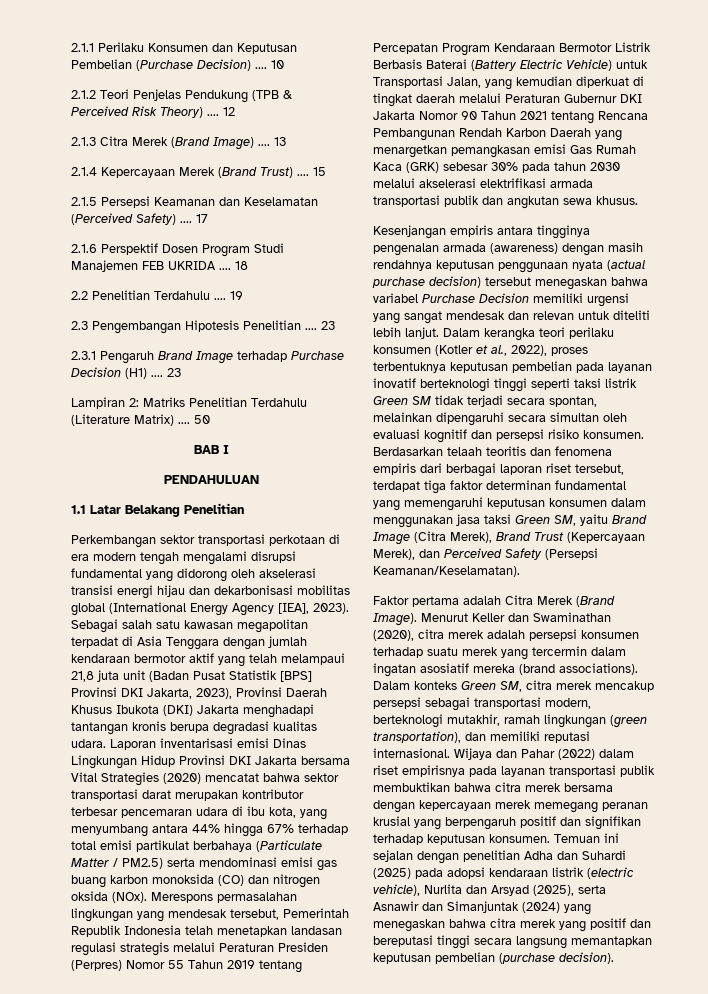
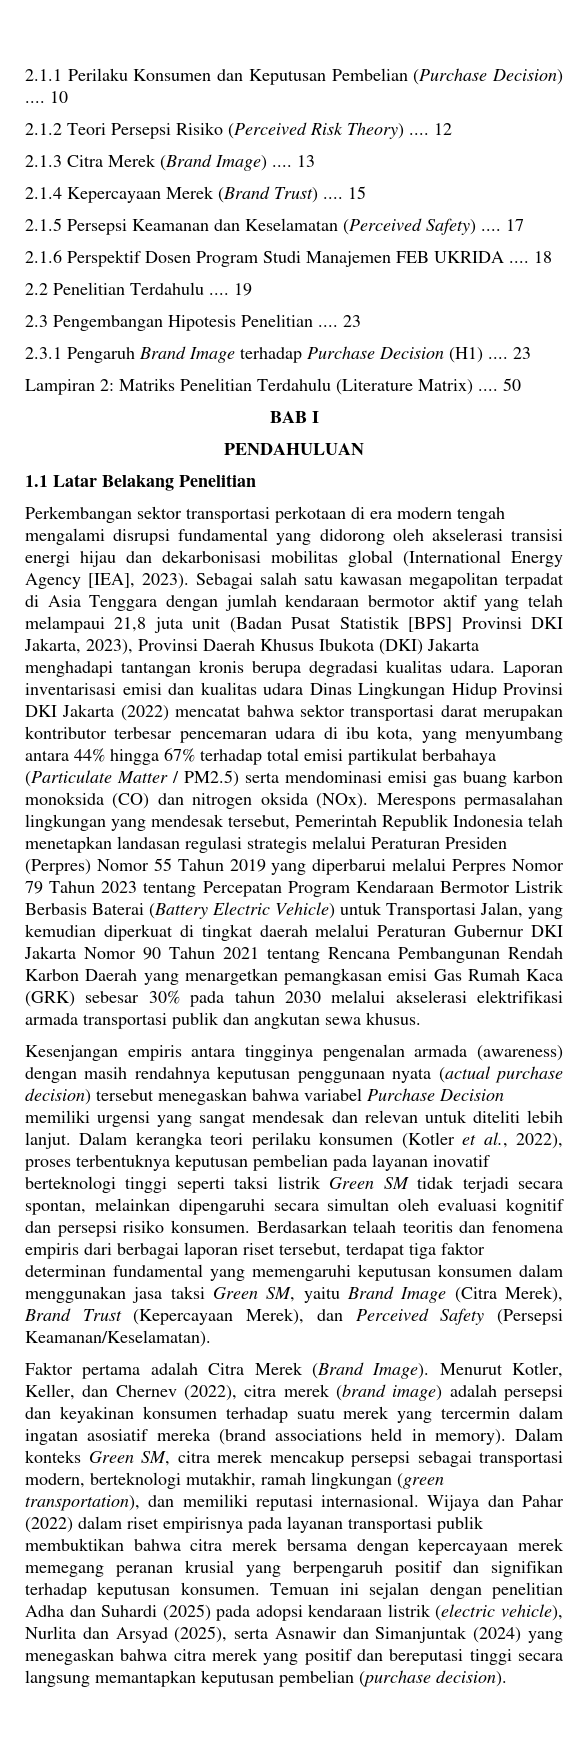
- 2.1.2 Teori Penjelas Pendukung (TPB & Perceived Risk Theory) ....
+ 2.1.2 Teori Persepsi Risiko (Perceived Risk Theory) ....
- Laporan inventarisasi emisi Dinas Lingkungan Hidup Provinsi DKI Jakarta bersama Vital Strategies (2020) mencatat bahwa sektor transportasi darat merupakan kontributor terbesar pencemaran udara di ibu kota, yang menyumbang antara 44% hingga 67% terhadap total emisi partikulat berbahaya (Particulate Matter / PM2.5) serta mendominasi emisi gas buang karbon monoksida (CO) dan nitrogen oksida (NOx).
+ Laporan inventarisasi emisi dan kualitas udara Dinas Lingkungan Hidup Provinsi DKI Jakarta (2022) mencatat bahwa sektor transportasi darat merupakan kontributor terbesar pencemaran udara di ibu kota, yang menyumbang antara 44% hingga 67% terhadap total emisi partikulat berbahaya (Particulate Matter / PM2.5) serta mendominasi emisi gas buang karbon monoksida (CO) dan nitrogen oksida (NOx).
- Merespons permasalahan lingkungan yang mendesak tersebut, Pemerintah Republik Indonesia telah menetapkan landasan regulasi strategis melalui Peraturan Presiden (Perpres) Nomor 55 Tahun 2019 tentang Percepatan Program Kendaraan Bermotor Listrik Berbasis Baterai (Battery Electric Vehicle) untuk Transportasi Jalan, yang kemudian diperkuat di tingkat daerah melalui Peraturan Gubernur DKI Jakarta Nomor 90 Tahun 2021 tentang Rencana Pembangunan Rendah Karbon Daerah yang menargetkan pemangkasan emisi Gas Rumah Kaca (GRK) sebesar 30% pada tahun 2030 melalui akselerasi elektrifikasi armada transportasi publik dan angkutan sewa khusus.
+ Merespons permasalahan lingkungan yang mendesak tersebut, Pemerintah Republik Indonesia telah menetapkan landasan regulasi strategis melalui Peraturan Presiden (Perpres) Nomor 55 Tahun 2019 yang diperbarui melalui Perpres Nomor 79 Tahun 2023 tentang Percepatan Program Kendaraan Bermotor Listrik Berbasis Baterai (Battery Electric Vehicle) untuk Transportasi Jalan, yang kemudian diperkuat di tingkat daerah melalui Peraturan Gubernur DKI Jakarta Nomor 90 Tahun 2021 tentang Rencana Pembangunan Rendah Karbon Daerah yang menargetkan pemangkasan emisi Gas Rumah Kaca (GRK) sebesar 30% pada tahun 2030 melalui akselerasi elektrifikasi armada transportasi publik dan angkutan sewa khusus.
- Menurut Keller dan Swaminathan (2020), citra merek adalah persepsi konsumen terhadap suatu merek yang tercermin dalam ingatan asosiatif mereka (brand associations).
+ Menurut Kotler, Keller, dan Chernev (2022), citra merek (brand image) adalah persepsi dan keyakinan konsumen terhadap suatu merek yang tercermin dalam ingatan asosiatif mereka (brand associations held in memory).

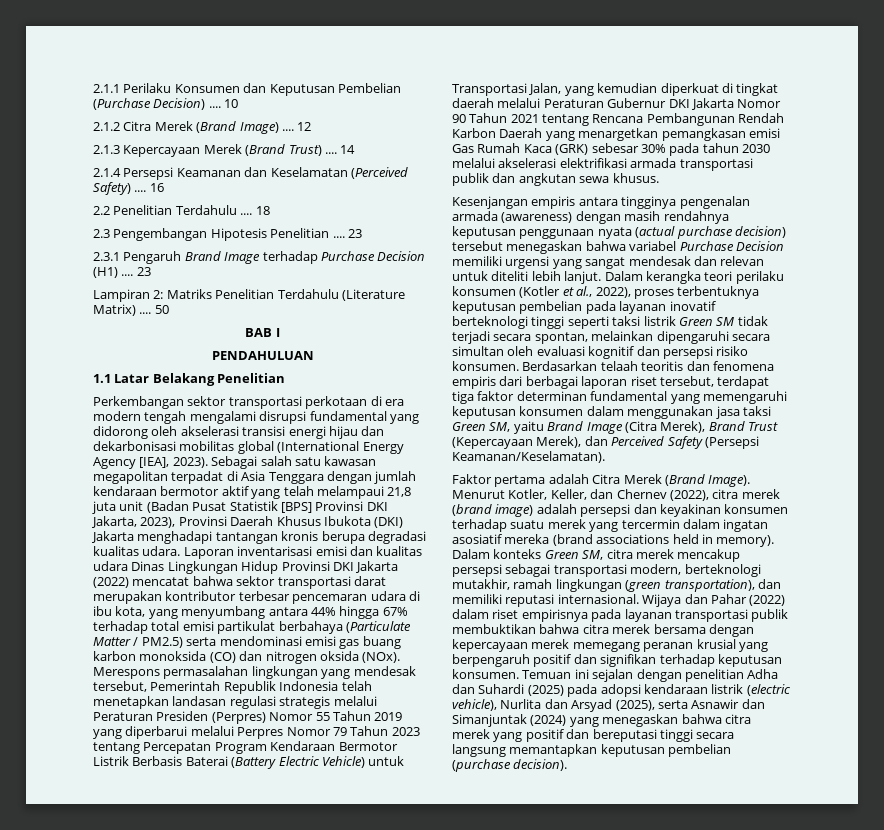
- 2.1.2 Teori Persepsi Risiko (Perceived Risk Theory) .... 12
- 2.1.3 Citra Merek (Brand Image) ....
+ 2.1.2 Citra Merek (Brand Image) ....
- 13
- 2.1.4 Kepercayaan Merek (Brand Trust) ....
+ 12
+ 2.1.3 Kepercayaan Merek (Brand Trust) ....
- 15
- 2.1.5 Persepsi Keamanan dan Keselamatan (Perceived Safety) ....
+ 14
+ 2.1.4 Persepsi Keamanan dan Keselamatan (Perceived Safety) ....
- 17
- 2.1.6 Perspektif Dosen Program Studi Manajemen FEB UKRIDA .... 18
+ 16
- 19
+ 18

